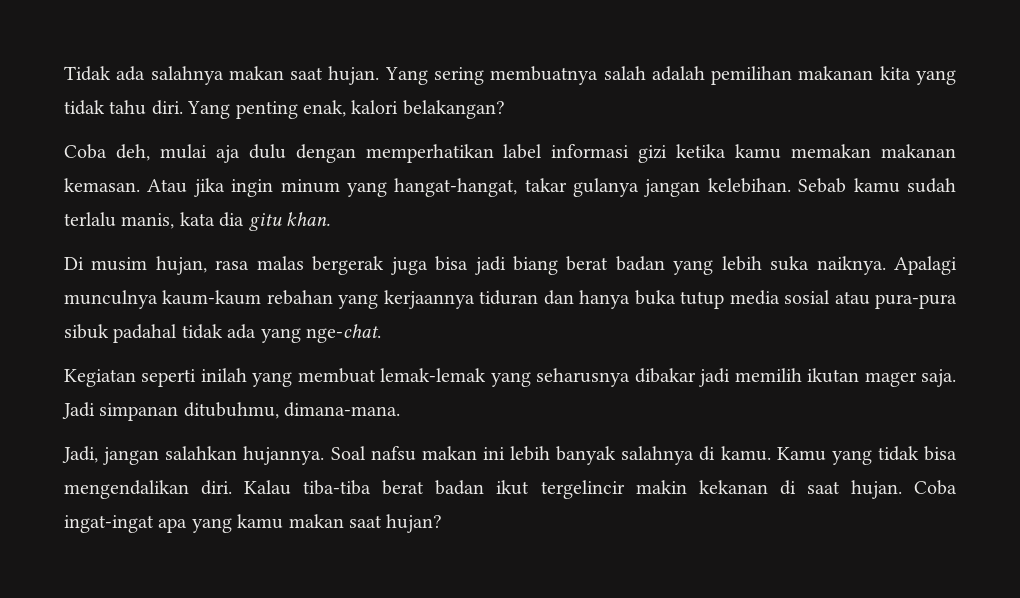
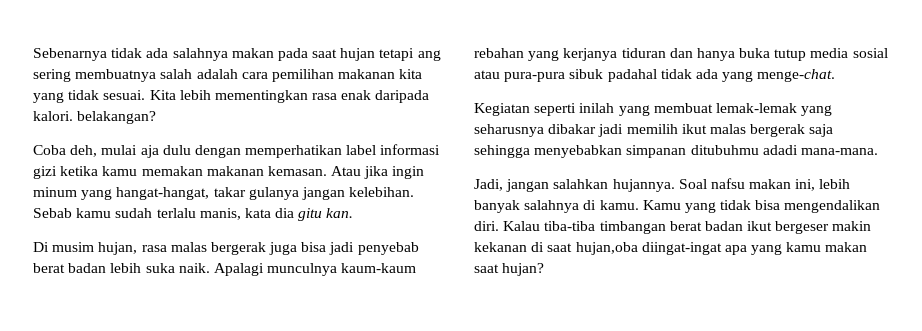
- Tidak ada salahnya makan saat hujan. Yang sering membuatnya salah adalah pemilihan makanan kita yang tidak tahu diri. Yang penting enak, kalori belakangan?
+ Sebenarnya tidak ada salahnya makan pada saat hujan tetapi ang sering membuatnya salah adalah cara pemilihan makanan kita yang tidak sesuai. Kita lebih mementingkan rasa enak daripada kalori. belakangan?
- Sebab kamu sudah terlalu manis, kata dia gitu khan.
+ Sebab kamu sudah terlalu manis, kata dia gitu kan.
- Di musim hujan, rasa malas bergerak juga bisa jadi biang berat badan yang lebih suka naiknya.
+ Di musim hujan, rasa malas bergerak juga bisa jadi penyebab berat badan lebih suka naik.
- Apalagi munculnya kaum-kaum rebahan yang kerjaannya tiduran dan hanya buka tutup media sosial atau pura-pura sibuk padahal tidak ada yang nge-chat.
+ Apalagi munculnya kaum-kaum rebahan yang kerjanya tiduran dan hanya buka tutup media sosial atau pura-pura sibuk padahal tidak ada yang menge-chat.
- Kegiatan seperti inilah yang membuat lemak-lemak yang seharusnya dibakar jadi memilih ikutan mager saja. Jadi simpanan ditubuhmu, dimana-mana.
+ Kegiatan seperti inilah yang membuat lemak-lemak yang seharusnya dibakar jadi memilih ikut malas bergerak saja sehingga menyebabkan simpanan ditubuhmu adadi mana-mana.
- Soal nafsu makan ini lebih banyak salahnya di kamu.
+ Soal nafsu makan ini, lebih banyak salahnya di kamu.
- Kalau tiba-tiba berat badan ikut tergelincir makin kekanan di saat hujan. Coba ingat-ingat apa yang kamu makan saat hujan?
+ Kalau tiba-tiba timbangan berat badan ikut bergeser makin kekanan di saat hujan,oba diingat-ingat apa yang kamu makan saat hujan?

